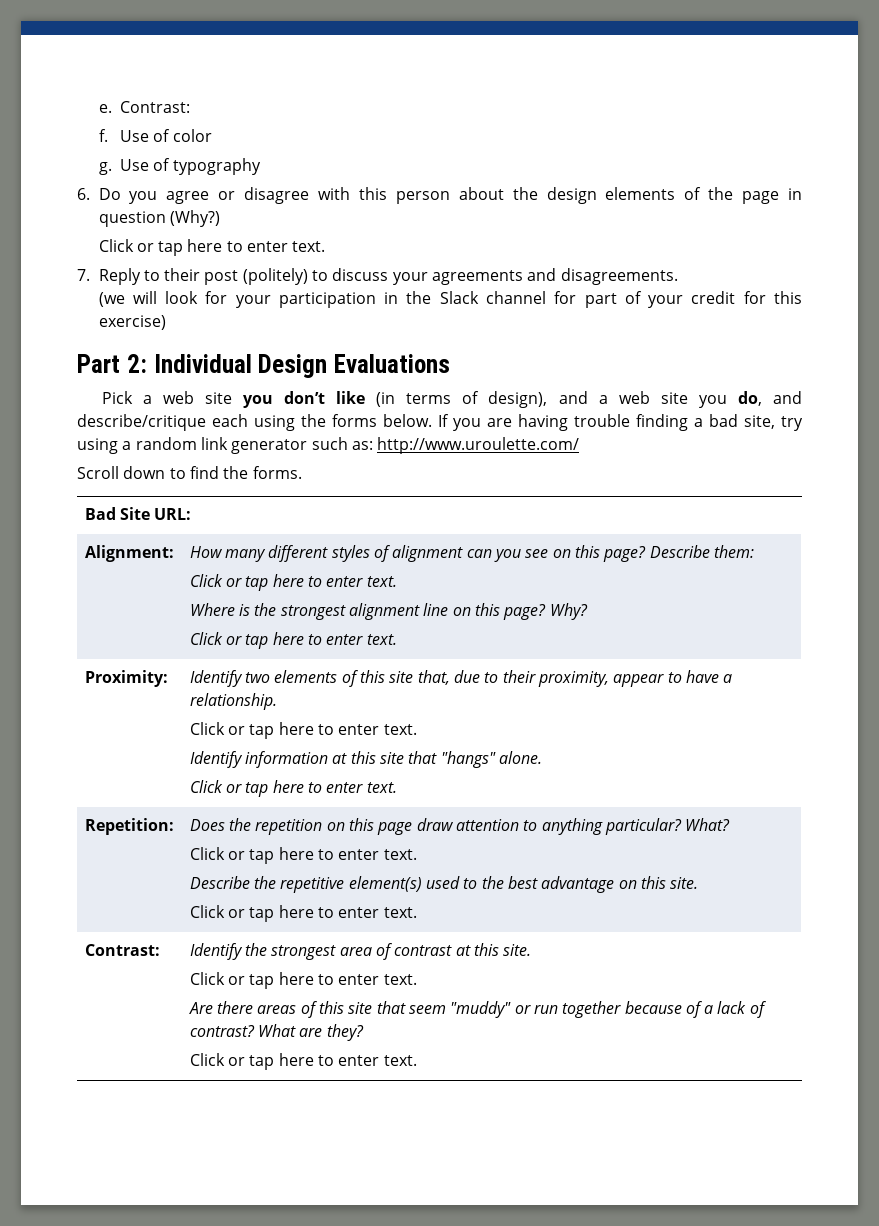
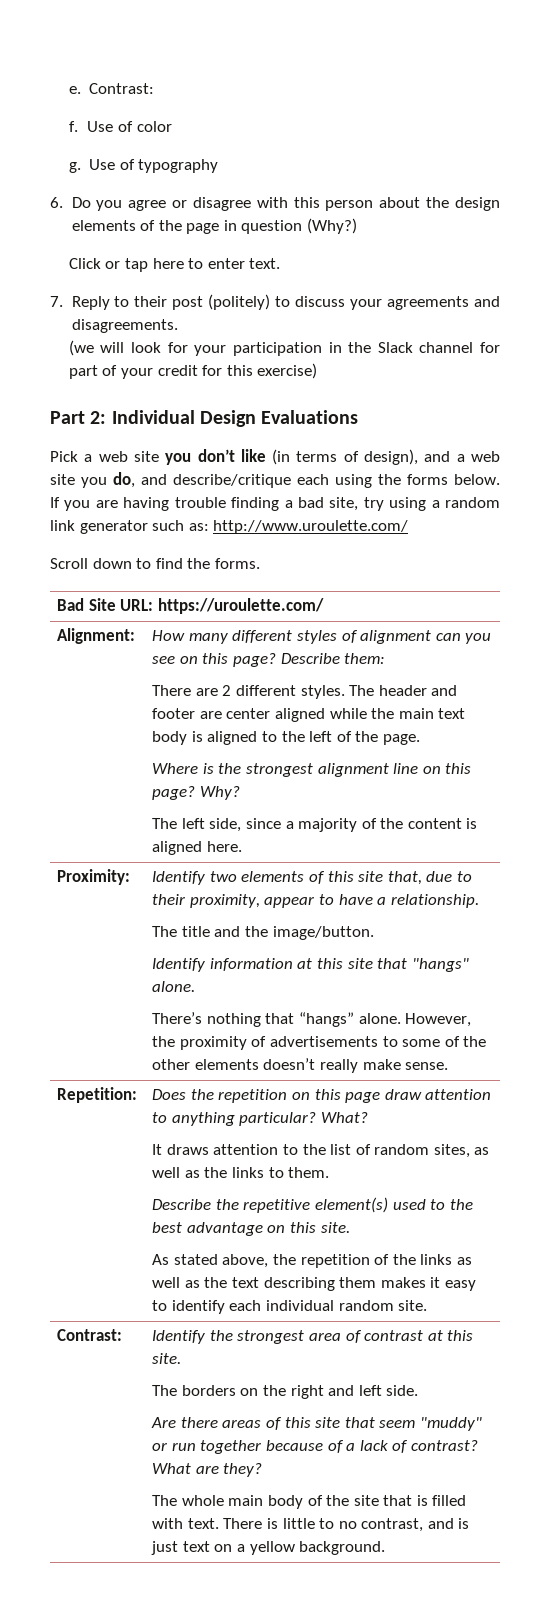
- Bad Site URL:
+ Bad Site URL: https://uroulette.com/
  Describe them:
- Click or tap here to enter text.
+ There are 2 different styles. The header and footer are center aligned while the main text body is aligned to the left of the page.
  Why?
- Click or tap here to enter text.
+ The left side, since a majority of the content is aligned here.
  Identify two elements of this site that, due to their proximity, appear to have a relationship.
- Click or tap here to enter text.
+ The title and the image/button.
  Identify information at this site that "hangs" alone.
- Click or tap here to enter text.
+ There’s nothing that “hangs” alone. However, the proximity of advertisements to some of the other elements doesn’t really make sense.
  What?
- Click or tap here to enter text.
+ It draws attention to the list of random sites, as well as the links to them.
  Describe the repetitive element(s) used to the best advantage on this site.
- Click or tap here to enter text.
+ As stated above, the repetition of the links as well as the text describing them makes it easy to identify each individual random site.
  Identify the strongest area of contrast at this site.
- Click or tap here to enter text.
+ The borders on the right and left side.
  What are they?
- Click or tap here to enter text.
+ The whole main body of the site that is filled with text. There is little to no contrast, and is just text on a yellow background.

